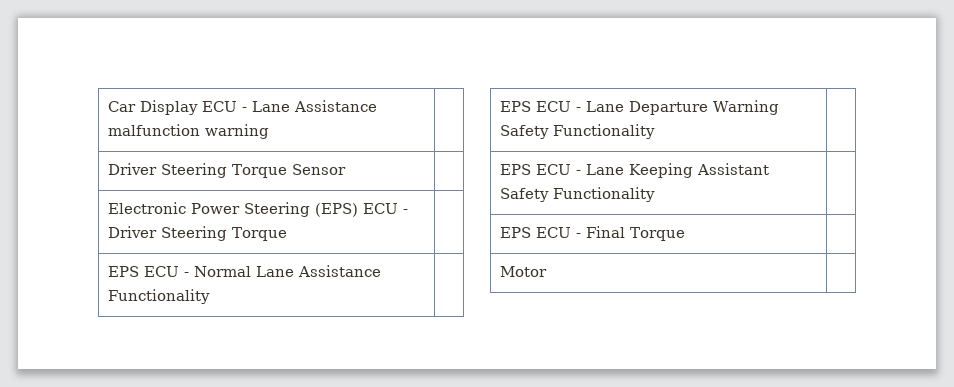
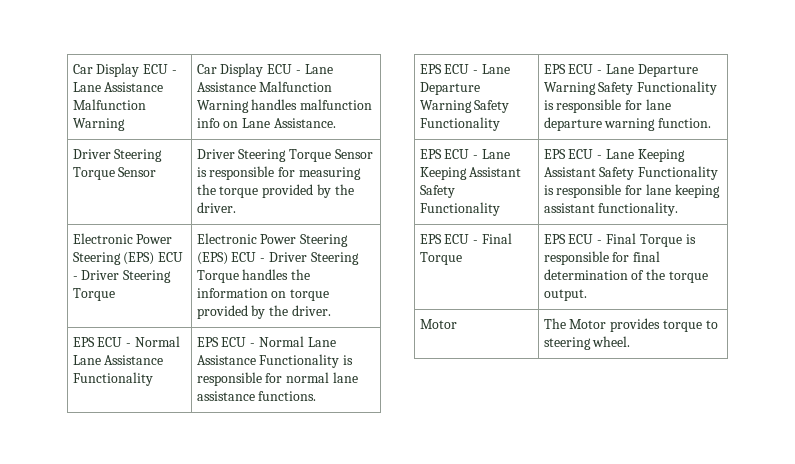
- Car Display ECU - Lane Assistance malfunction warning |
- Driver Steering Torque Sensor |
+ Car Display ECU - Lane Assistance Malfunction Warning | Car Display ECU - Lane Assistance Malfunction Warning handles malfunction info on Lane Assistance.
+ Driver Steering Torque Sensor | Driver Steering Torque Sensor is responsible for measuring the torque provided by the driver.
- Electronic Power Steering (EPS) ECU - Driver Steering Torque |
+ Electronic Power Steering (EPS) ECU - Driver Steering Torque | Electronic Power Steering (EPS) ECU - Driver Steering Torque handles the information on torque provided by the driver.
- EPS ECU - Normal Lane Assistance Functionality |
+ EPS ECU - Normal Lane Assistance Functionality | EPS ECU - Normal Lane Assistance Functionality is responsible for normal lane assistance functions.
- EPS ECU - Lane Departure Warning Safety Functionality |
+ EPS ECU - Lane Departure Warning Safety Functionality | EPS ECU - Lane Departure Warning Safety Functionality is responsible for lane departure warning function.
- EPS ECU - Lane Keeping Assistant Safety Functionality |
+ EPS ECU - Lane Keeping Assistant Safety Functionality | EPS ECU - Lane Keeping Assistant Safety Functionality is responsible for lane keeping assistant functionality.
- EPS ECU - Final Torque |
- Motor |
+ EPS ECU - Final Torque | EPS ECU - Final Torque is responsible for final determination of the torque output.
+ Motor | The Motor provides torque to steering wheel.

